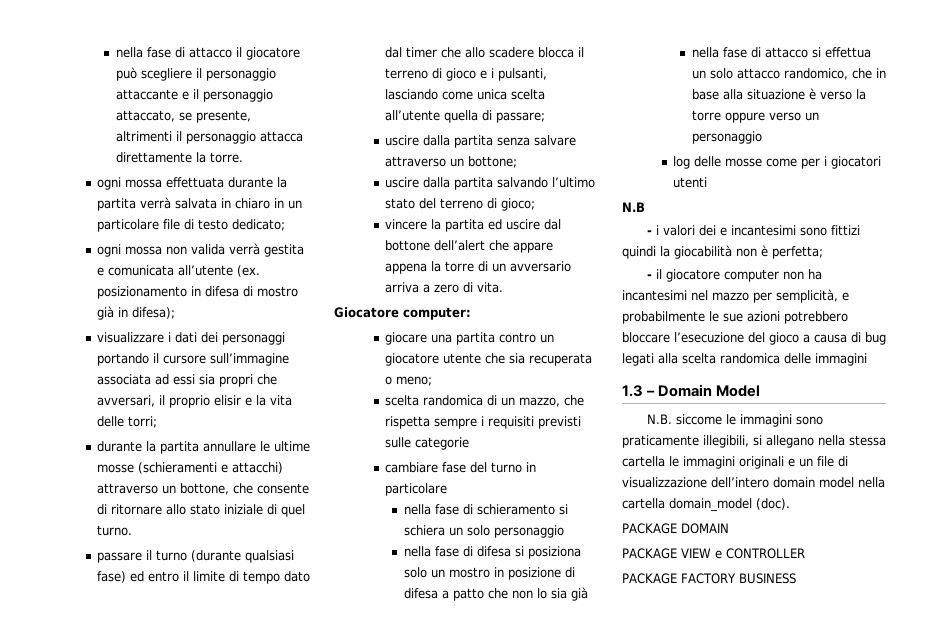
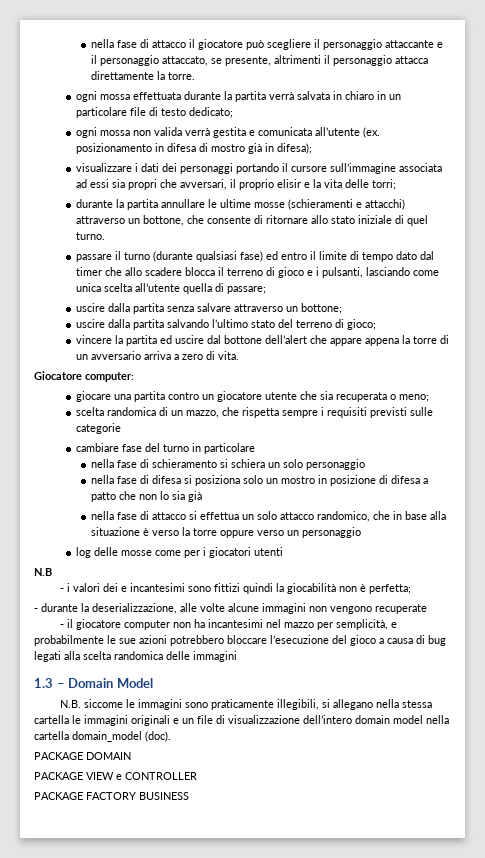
+ - durante la deserializzazione, alle volte alcune immagini non vengono recuperate

